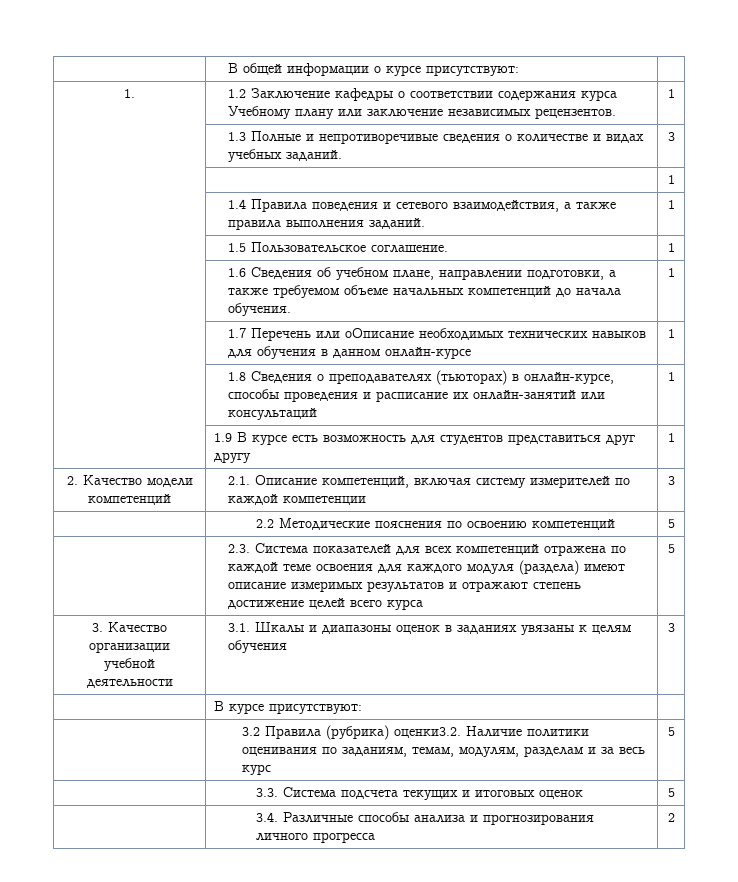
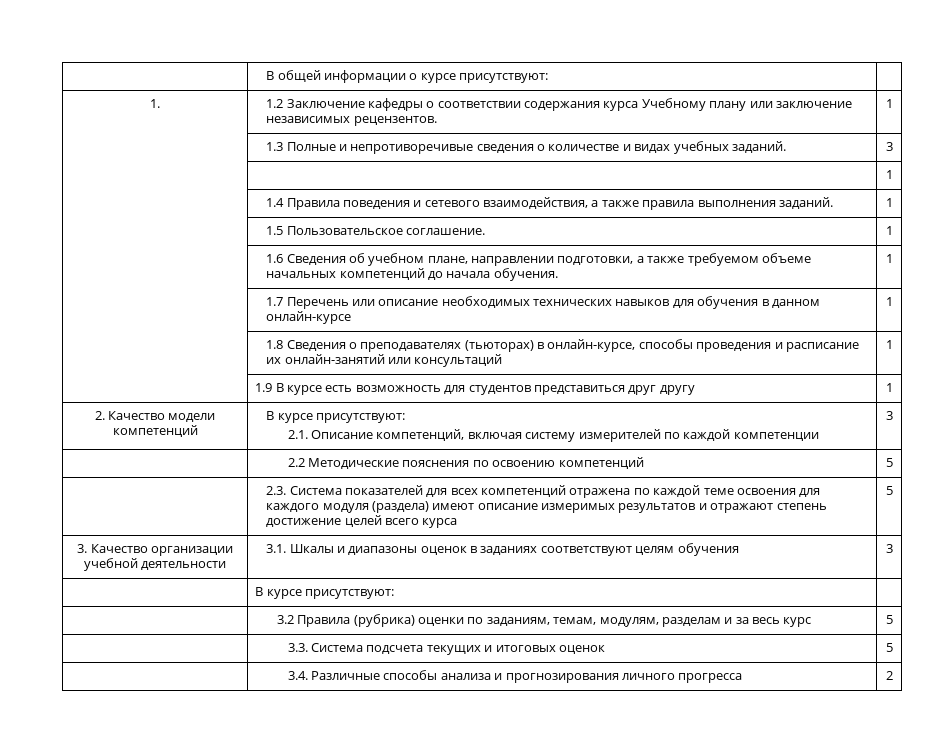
- | 1.7 Перечень или оОписание необходимых технических навыков для обучения в данном онлайн-курсе | 1
+ | 1.7 Перечень или описание необходимых технических навыков для обучения в данном онлайн-курсе | 1
- 2. Качество модели компетенций | 2.1. Описание компетенций, включая систему измерителей по каждой компетенции | 3
+ 2. Качество модели компетенций | В курсе присутствуют:
+ 2.1. Описание компетенций, включая систему измерителей по каждой компетенции | 3
- 3. Качество организации учебной деятельности | 3.1. Шкалы и диапазоны оценок в заданиях увязаны к целям обучения | 3
+ 3. Качество организации учебной деятельности | 3.1. Шкалы и диапазоны оценок в заданиях соответствуют целям обучения | 3
- | 3.2 Правила (рубрика) оценки3.2. Наличие политики оценивания по заданиям, темам, модулям, разделам и за весь курс | 5
+ | 3.2 Правила (рубрика) оценки по заданиям, темам, модулям, разделам и за весь курс | 5

